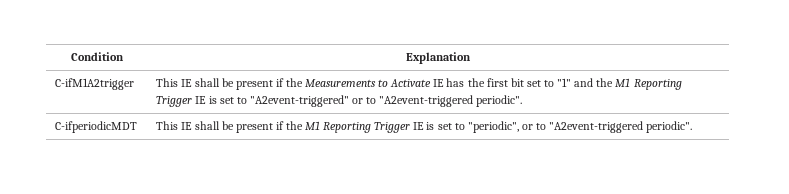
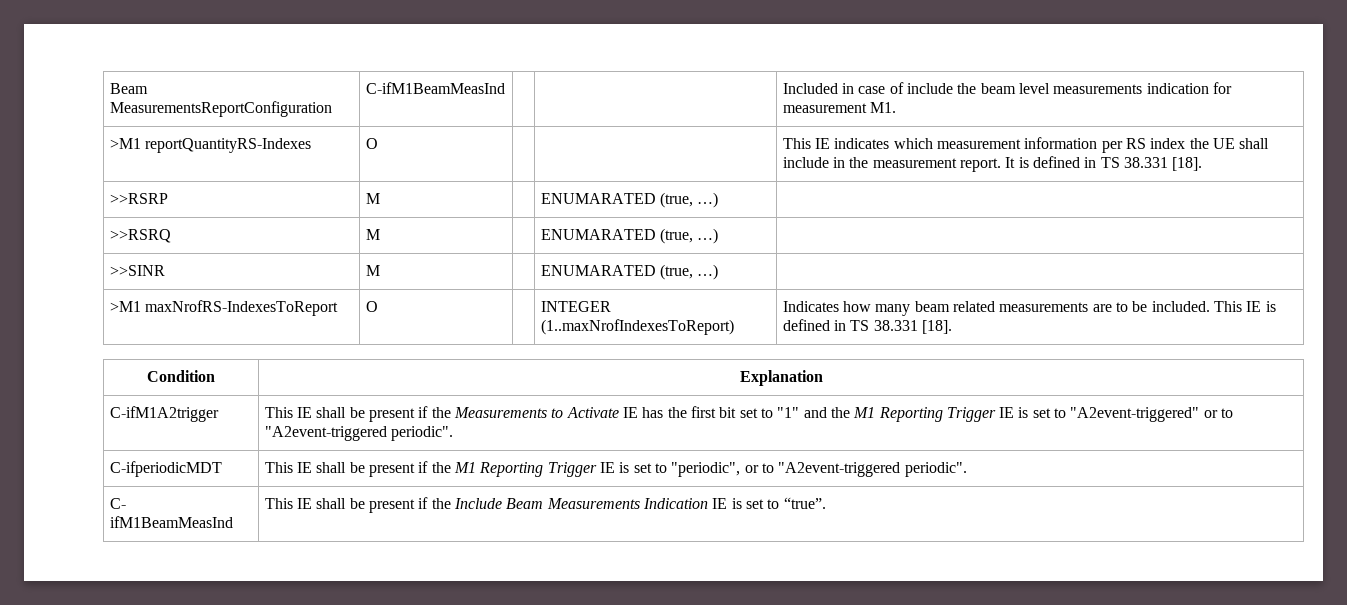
+ Beam MeasurementsReportConfiguration | C-ifM1BeamMeasInd | | | Included in case of include the beam level measurements indication for measurement M1.
+ >M1 reportQuantityRS-Indexes | O | | | This IE indicates which measurement information per RS index the UE shall include in the measurement report. It is defined in TS 38.331 [18].
+ >>RSRP | M | | ENUMARATED (true, …) |
+ >>RSRQ | M | | ENUMARATED (true, …) |
+ >>SINR | M | | ENUMARATED (true, …) |
+ >M1 maxNrofRS-IndexesToReport | O | | INTEGER (1..maxNrofIndexesToReport) | Indicates how many beam related measurements are to be included. This IE is defined in TS 38.331 [18].
+ C- ifM1BeamMeasInd | This IE shall be present if the Include Beam Measurements Indication IE is set to “true”.

